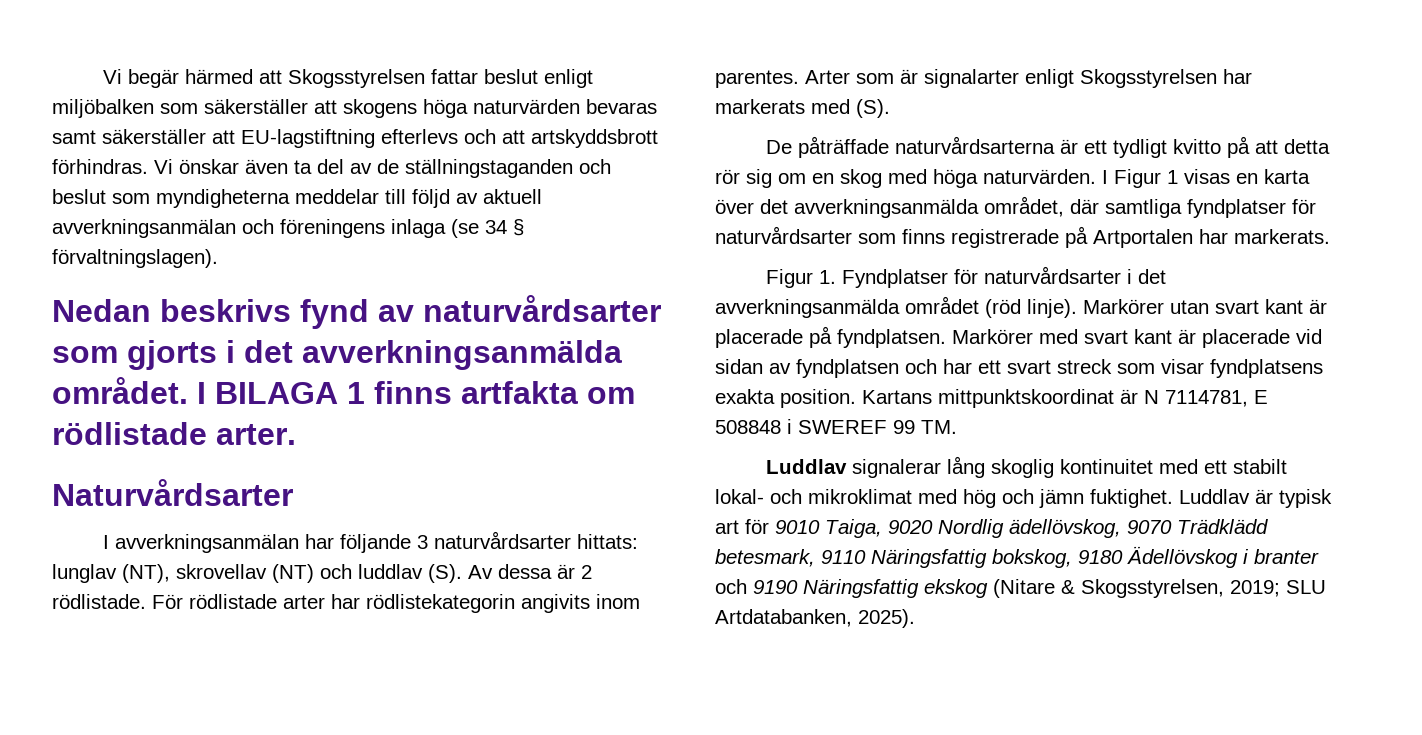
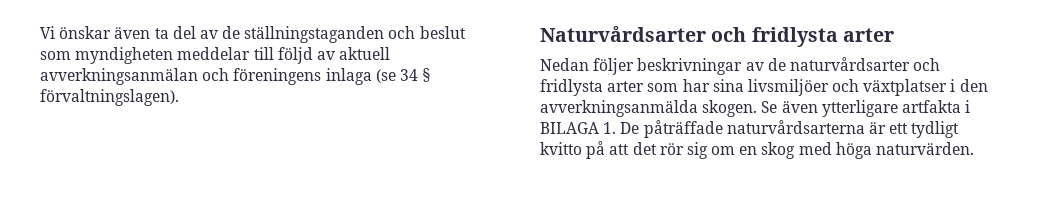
- Vi begär härmed att Skogsstyrelsen fattar beslut enligt miljöbalken som säkerställer att skogens höga naturvärden bevaras samt säkerställer att EU-lagstiftning efterlevs och att artskyddsbrott förhindras. Vi önskar även ta del av de ställningstaganden och beslut som myndigheterna meddelar till följd av aktuell avverkningsanmälan och föreningens inlaga (se 34 § förvaltningslagen).
+ Vi önskar även ta del av de ställningstaganden och beslut som myndigheten meddelar till följd av aktuell avverkningsanmälan och föreningens inlaga (se 34 § förvaltningslagen).
- Nedan beskrivs fynd av naturvårdsarter som gjorts i det avverkningsanmälda området. I BILAGA 1 finns artfakta om rödlistade arter.
- Naturvårdsarter
- I avverkningsanmälan har följande 3 naturvårdsarter hittats: lunglav (NT), skrovellav (NT) och luddlav (S). Av dessa är 2 rödlistade. För rödlistade arter har rödlistekategorin angivits inom parentes. Arter som är signalarter enligt Skogsstyrelsen har markerats med (S).
- De påträffade naturvårdsarterna är ett tydligt kvitto på att detta rör sig om en skog med höga naturvärden. I Figur 1 visas en karta över det avverkningsanmälda området, där samtliga fyndplatser för naturvårdsarter som finns registrerade på Artportalen har markerats.
- Figur 1. Fyndplatser för naturvårdsarter i det avverkningsanmälda området (röd linje). Markörer utan svart kant är placerade på fyndplatsen. Markörer med svart kant är placerade vid sidan av fyndplatsen och har ett svart streck som visar fyndplatsens exakta position. Kartans mittpunktskoordinat är N 7114781, E 508848 i SWEREF 99 TM.
- Luddlav signalerar lång skoglig kontinuitet med ett stabilt lokal- och mikroklimat med hög och jämn fuktighet. Luddlav är typisk art för 9010 Taiga, 9020 Nordlig ädellövskog, 9070 Trädklädd betesmark, 9110 Näringsfattig bokskog, 9180 Ädellövskog i branter och 9190 Näringsfattig ekskog (Nitare & Skogsstyrelsen, 2019; SLU Artdatabanken, 2025).
+ Naturvårdsarter och fridlysta arter
+ Nedan följer beskrivningar av de naturvårdsarter och fridlysta arter som har sina livsmiljöer och växtplatser i den avverkningsanmälda skogen. Se även ytterligare artfakta i BILAGA 1. De påträffade naturvårdsarterna är ett tydligt kvitto på att det rör sig om en skog med höga naturvärden.

